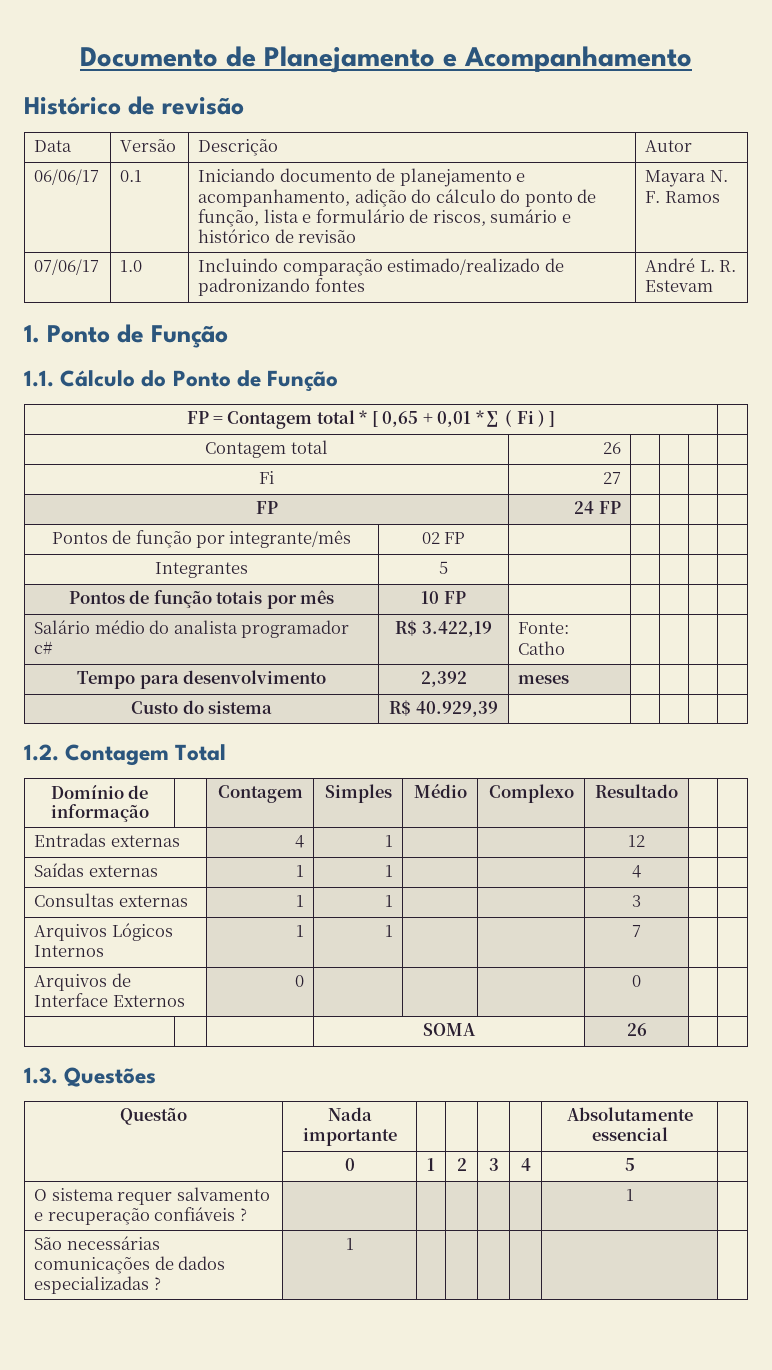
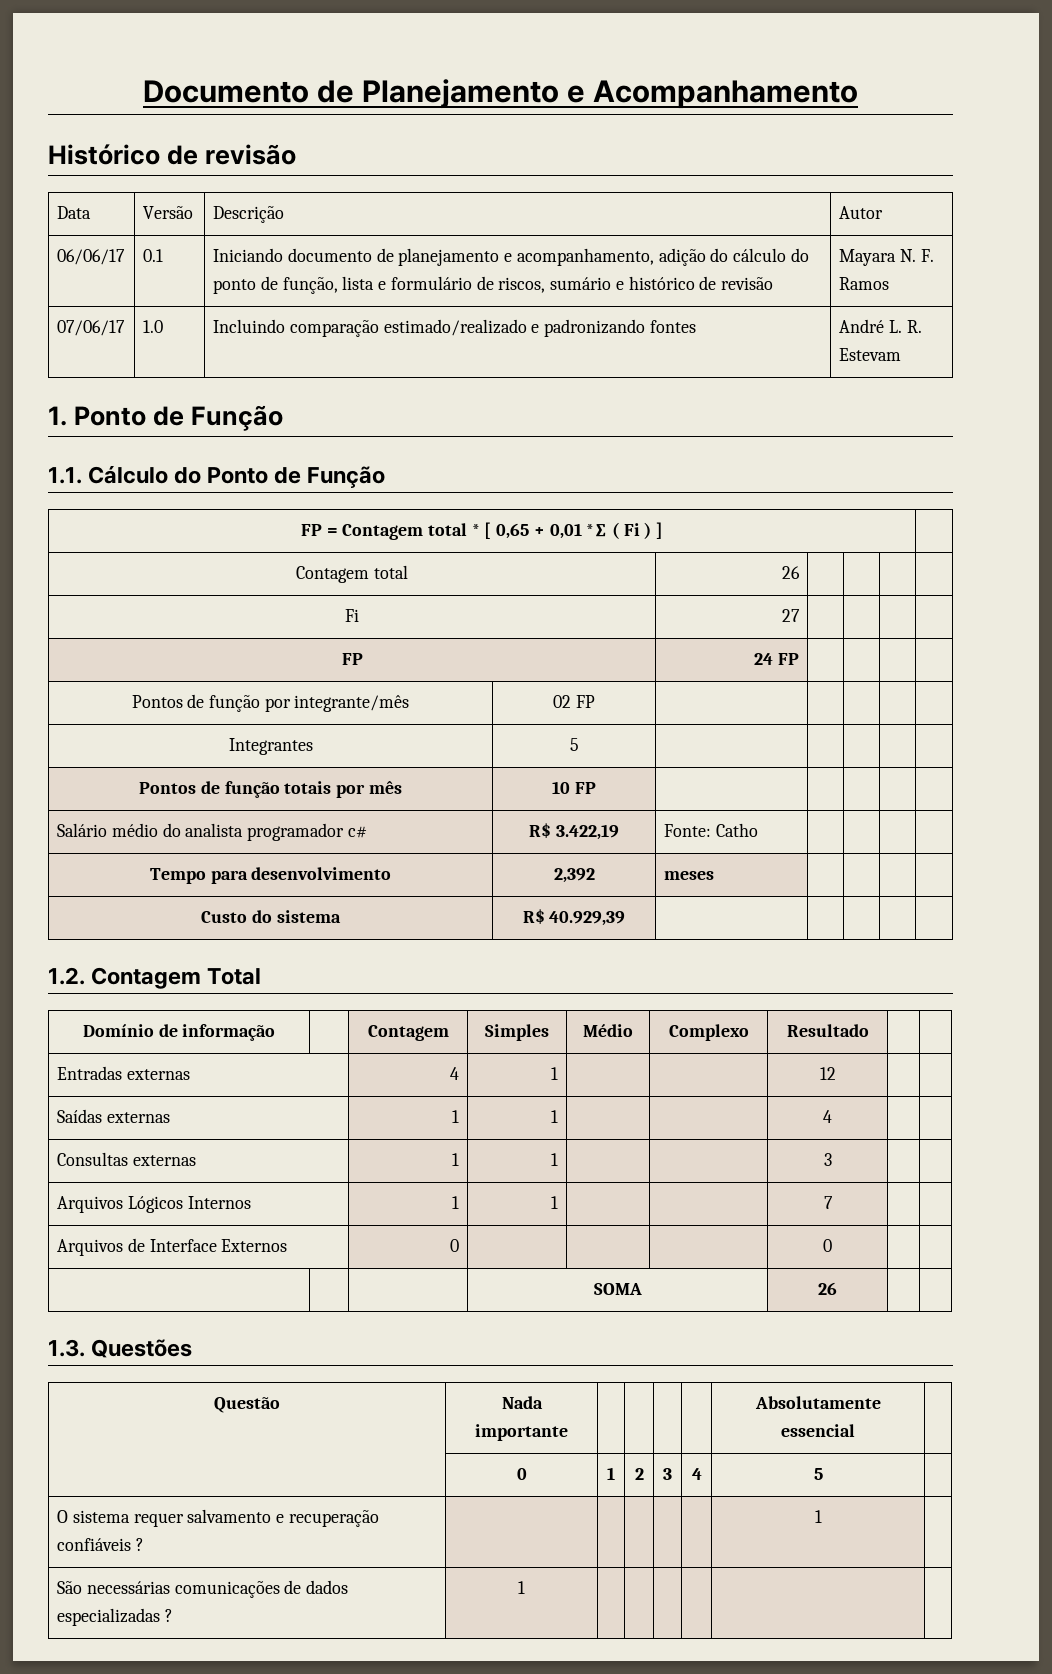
- 07/06/17 | 1.0 | Incluindo comparação estimado/realizado de padronizando fontes | André L. R. Estevam
+ 07/06/17 | 1.0 | Incluindo comparação estimado/realizado e padronizando fontes | André L. R. Estevam

